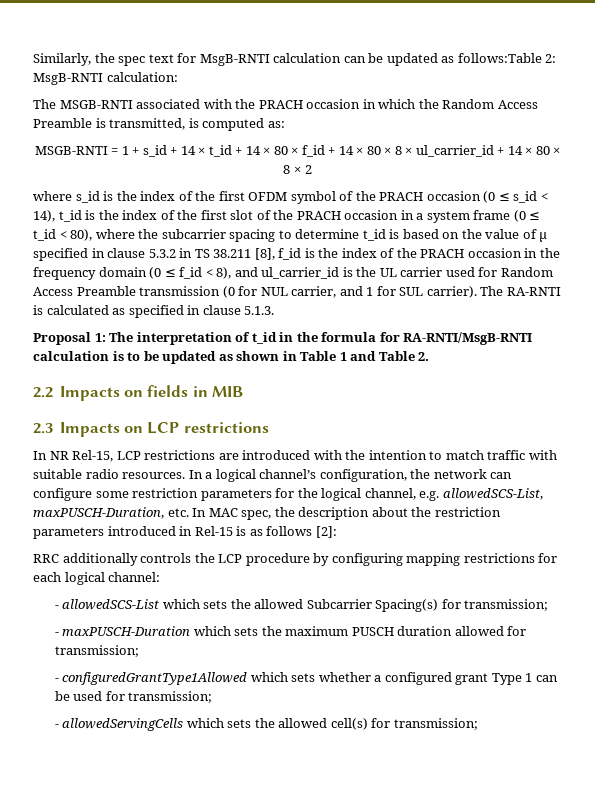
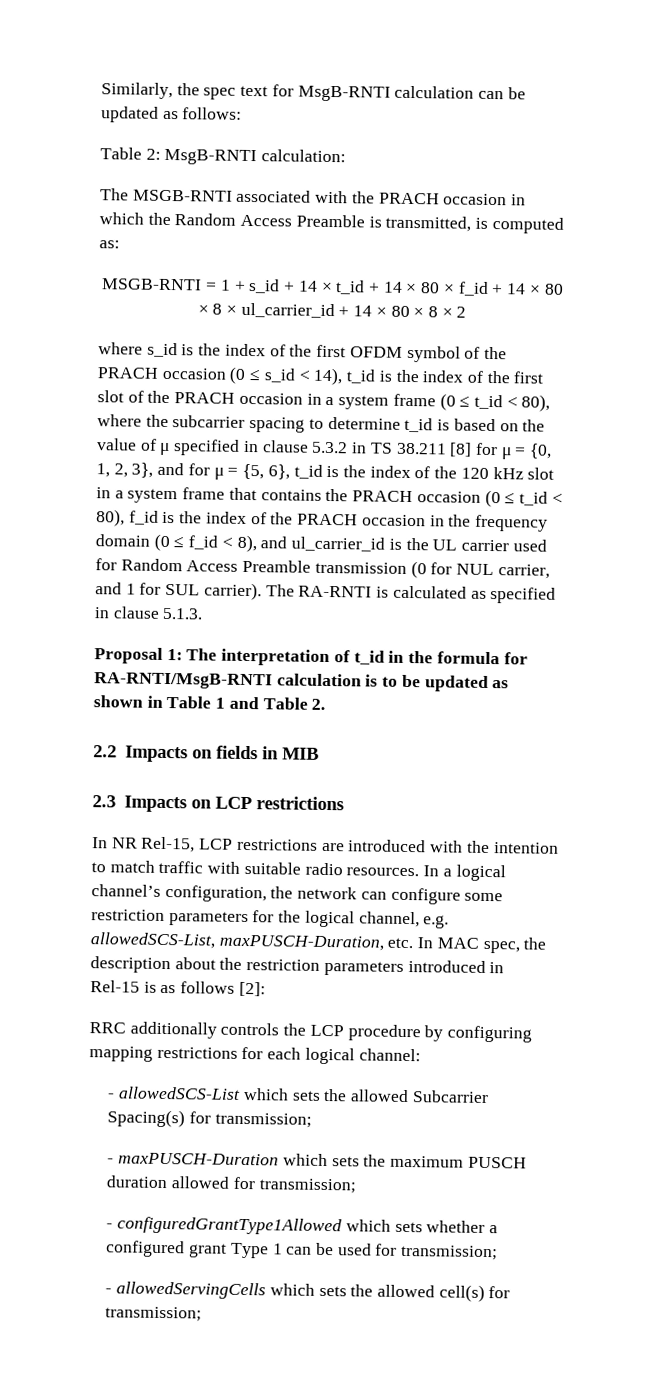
- Similarly, the spec text for MsgB-RNTI calculation can be updated as follows:Table 2: MsgB-RNTI calculation:
+ Similarly, the spec text for MsgB-RNTI calculation can be updated as follows:
+ Table 2: MsgB-RNTI calculation:
- where s_id is the index of the first OFDM symbol of the PRACH occasion (0 ≤ s_id < 14), t_id is the index of the first slot of the PRACH occasion in a system frame (0 ≤ t_id < 80), where the subcarrier spacing to determine t_id is based on the value of μ specified in clause 5.3.2 in TS 38.211 [8], f_id is the index of the PRACH occasion in the frequency domain (0 ≤ f_id < 8), and ul_carrier_id is the UL carrier used for Random Access Preamble transmission (0 for NUL carrier, and 1 for SUL carrier).
+ where s_id is the index of the first OFDM symbol of the PRACH occasion (0 ≤ s_id < 14), t_id is the index of the first slot of the PRACH occasion in a system frame (0 ≤ t_id < 80), where the subcarrier spacing to determine t_id is based on the value of μ specified in clause 5.3.2 in TS 38.211 [8] for μ = {0, 1, 2, 3}, and for μ = {5, 6}, t_id is the index of the 120 kHz slot in a system frame that contains the PRACH occasion (0 ≤ t_id < 80), f_id is the index of the PRACH occasion in the frequency domain (0 ≤ f_id < 8), and ul_carrier_id is the UL carrier used for Random Access Preamble transmission (0 for NUL carrier, and 1 for SUL carrier).

